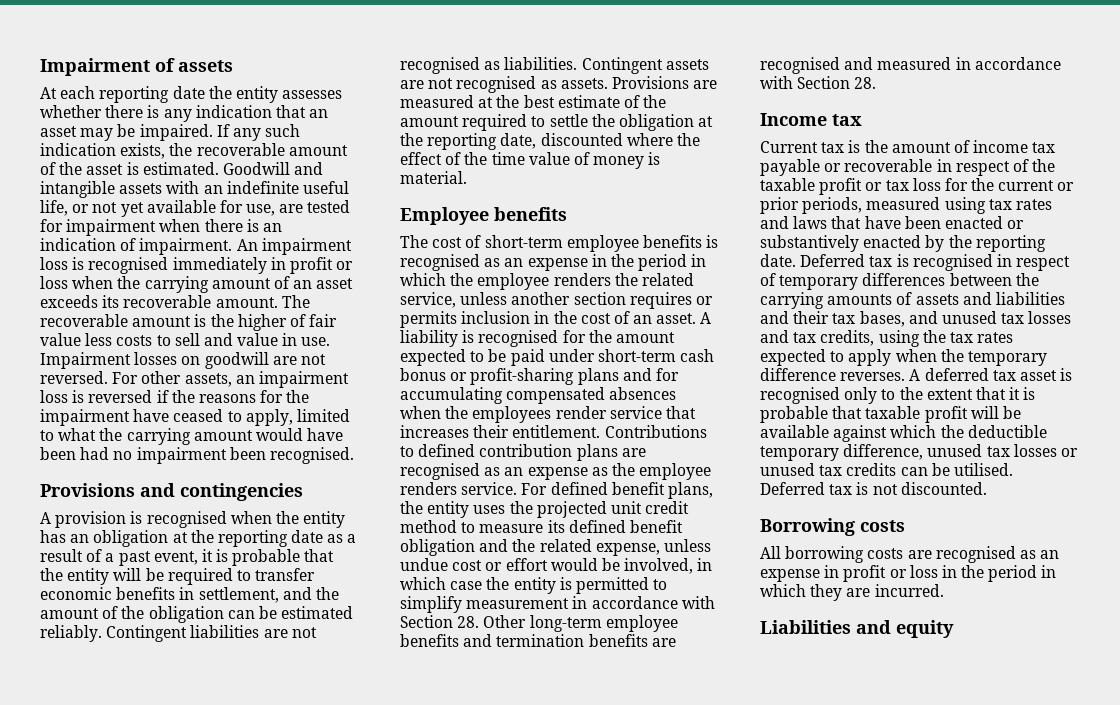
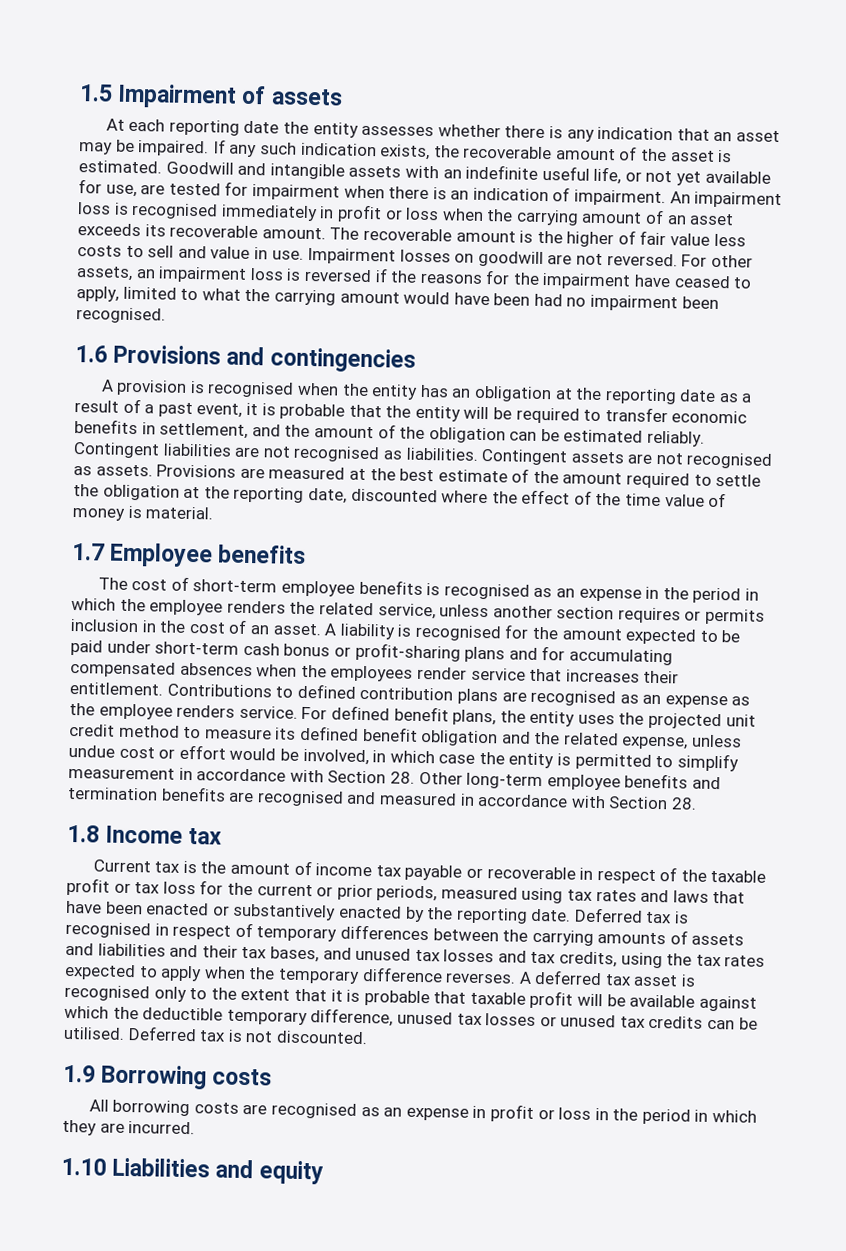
- Impairment of assets
+ 1.5 Impairment of assets
- Provisions and contingencies
+ 1.6 Provisions and contingencies
- Employee benefits
+ 1.7 Employee benefits
- Income tax
+ 1.8 Income tax
- Borrowing costs
+ 1.9 Borrowing costs
- Liabilities and equity
+ 1.10 Liabilities and equity

